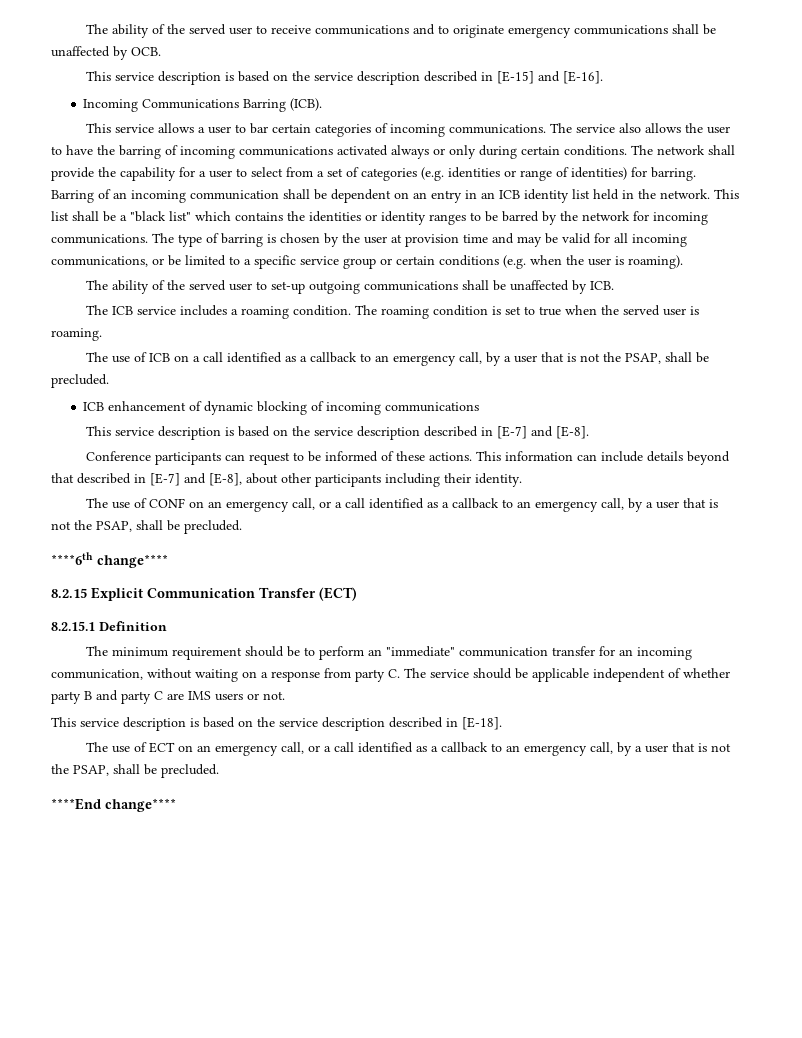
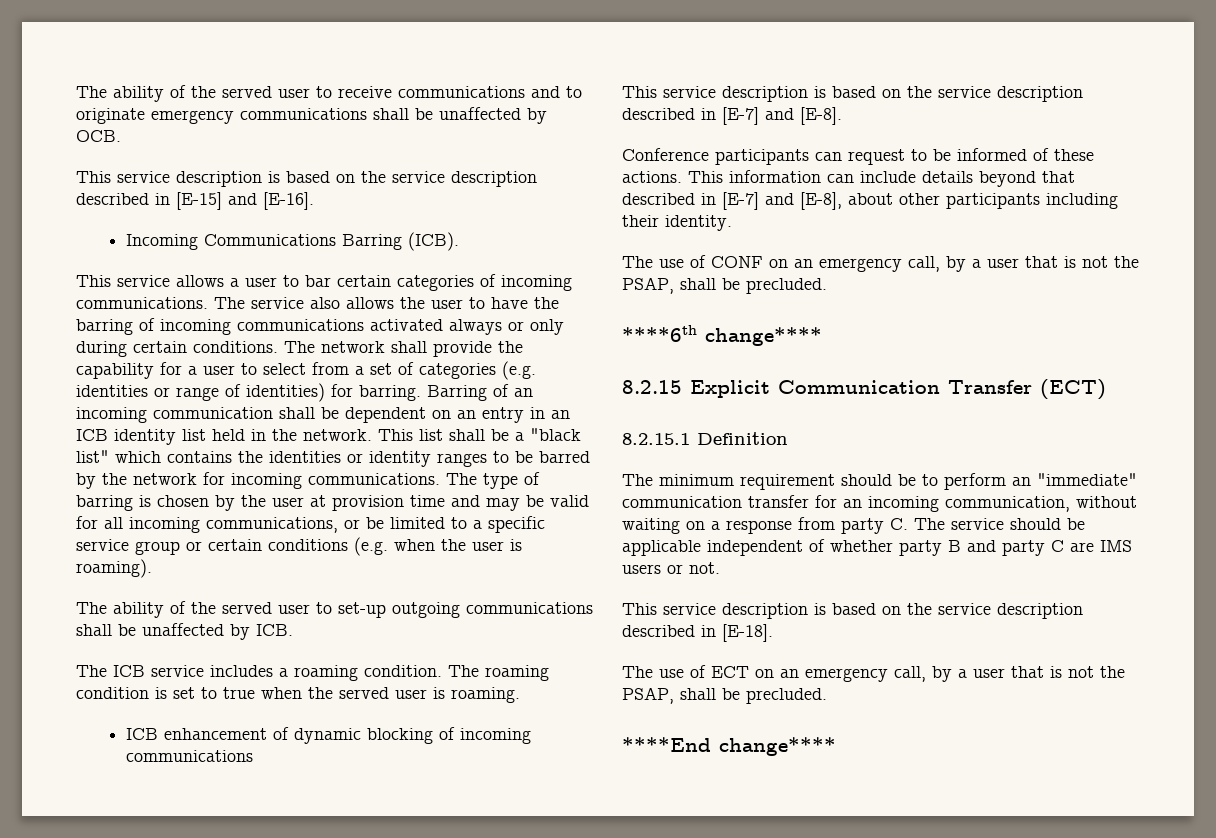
- The use of ICB on a call identified as a callback to an emergency call, by a user that is not the PSAP, shall be precluded.
- The use of CONF on an emergency call, or a call identified as a callback to an emergency call, by a user that is not the PSAP, shall be precluded.
+ The use of CONF on an emergency call, by a user that is not the PSAP, shall be precluded.
- The use of ECT on an emergency call, or a call identified as a callback to an emergency call, by a user that is not the PSAP, shall be precluded.
+ The use of ECT on an emergency call, by a user that is not the PSAP, shall be precluded.

